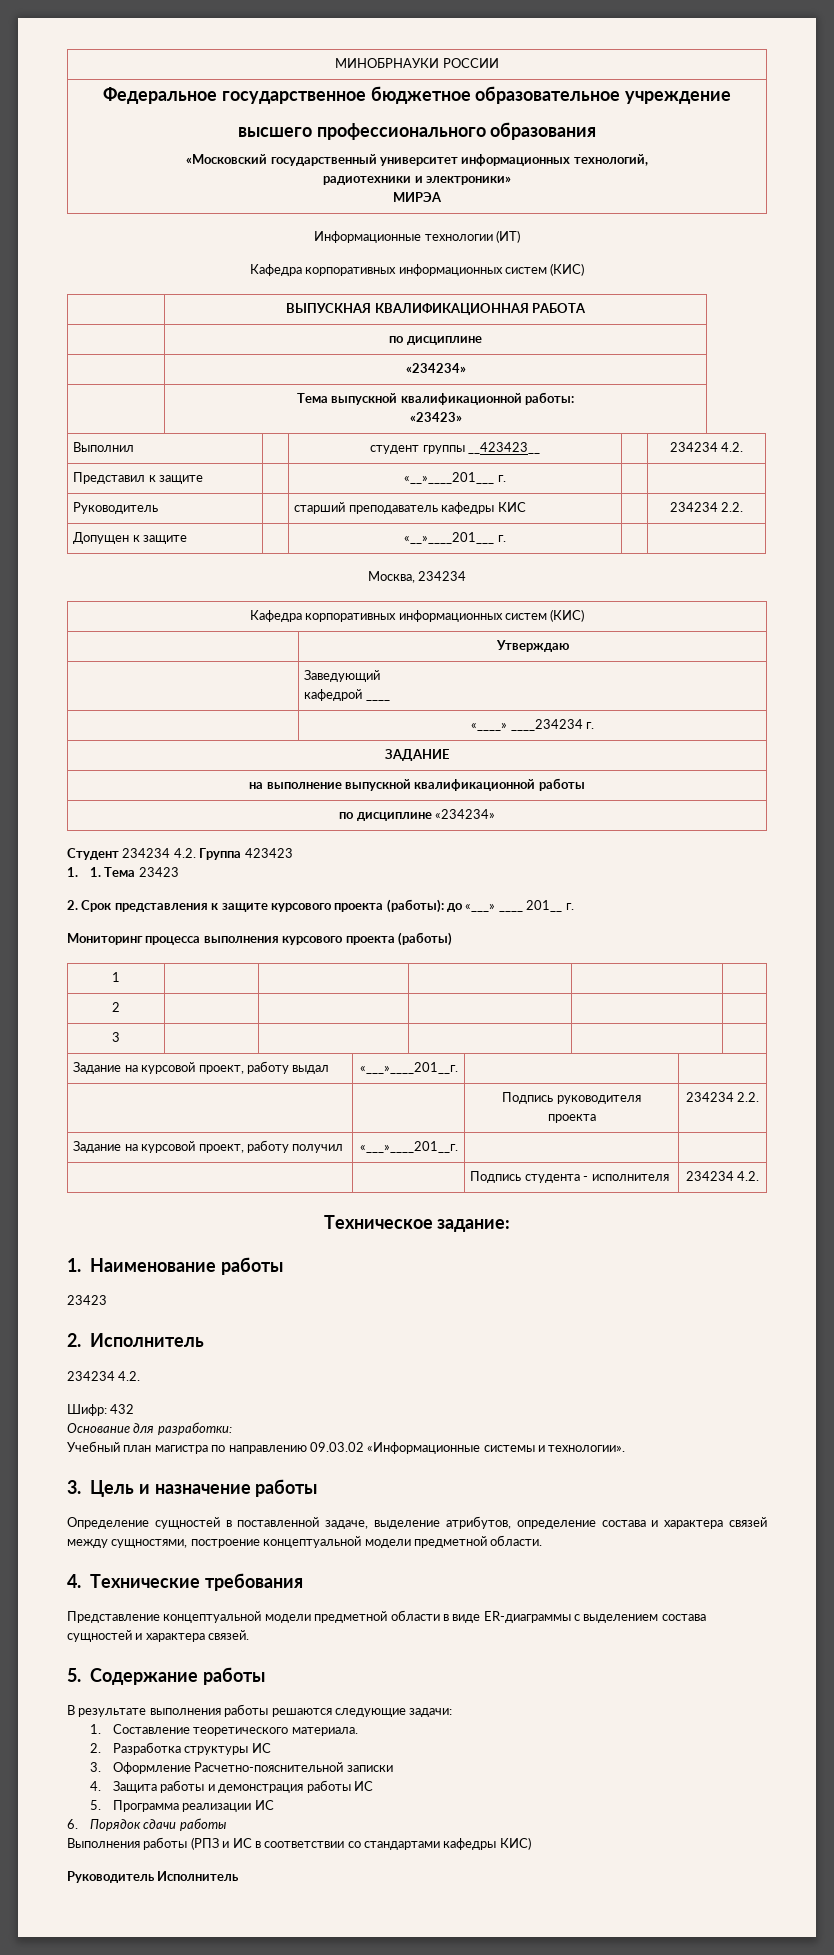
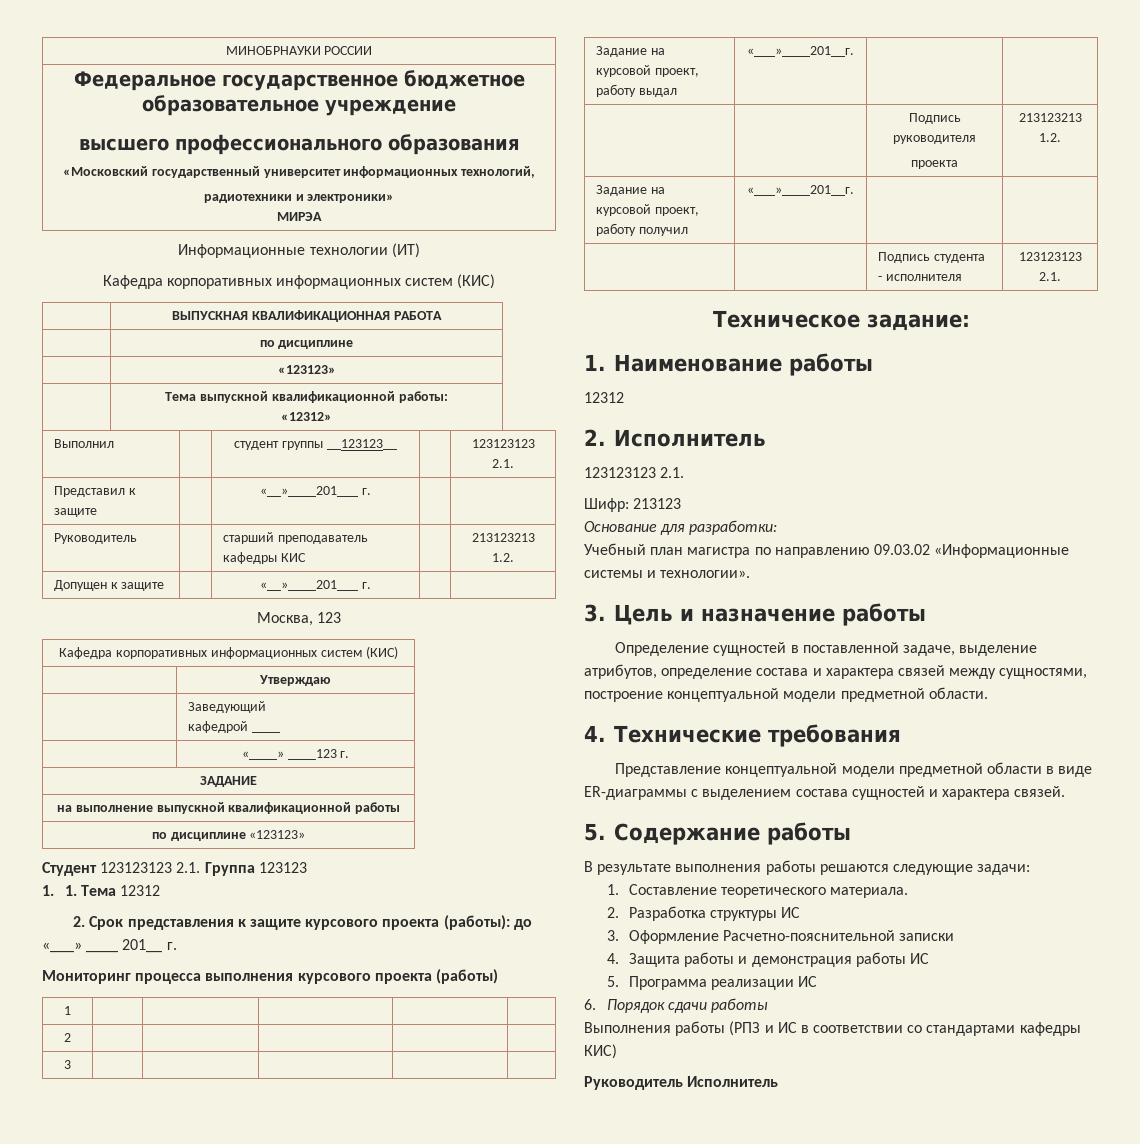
- | «234234»
+ | «123123»
  | Тема выпускной квалификационной работы:
- «23423»
+ «12312»
- Выполнил | | студент группы __423423__ | | 234234 4.2.
+ Выполнил | | студент группы __123123__ | | 123123123 2.1.
- Руководитель | | старший преподаватель кафедры КИС | | 234234 2.2.
+ Руководитель | | старший преподаватель кафедры КИС | | 213123213 1.2.
- Москва, 234234
+ Москва, 123
- | «____» ____234234 г.
+ | «____» ____123 г.
- по дисциплине «234234»
+ по дисциплине «123123»
- Студент 234234 4.2. Группа 423423
+ Студент 123123123 2.1. Группа 123123
- 1. 1. Тема 23423
+ 1. 1. Тема 12312
  | | Подпись руководителя
- проекта | 234234 2.2.
+ проекта | 213123213 1.2.
- | | Подпись студента - исполнителя | 234234 4.2.
+ | | Подпись студента - исполнителя | 123123123 2.1.
  1. Наименование работы
- 23423
+ 12312
  2. Исполнитель
- 234234 4.2.
+ 123123123 2.1.
- Шифр: 432
+ Шифр: 213123

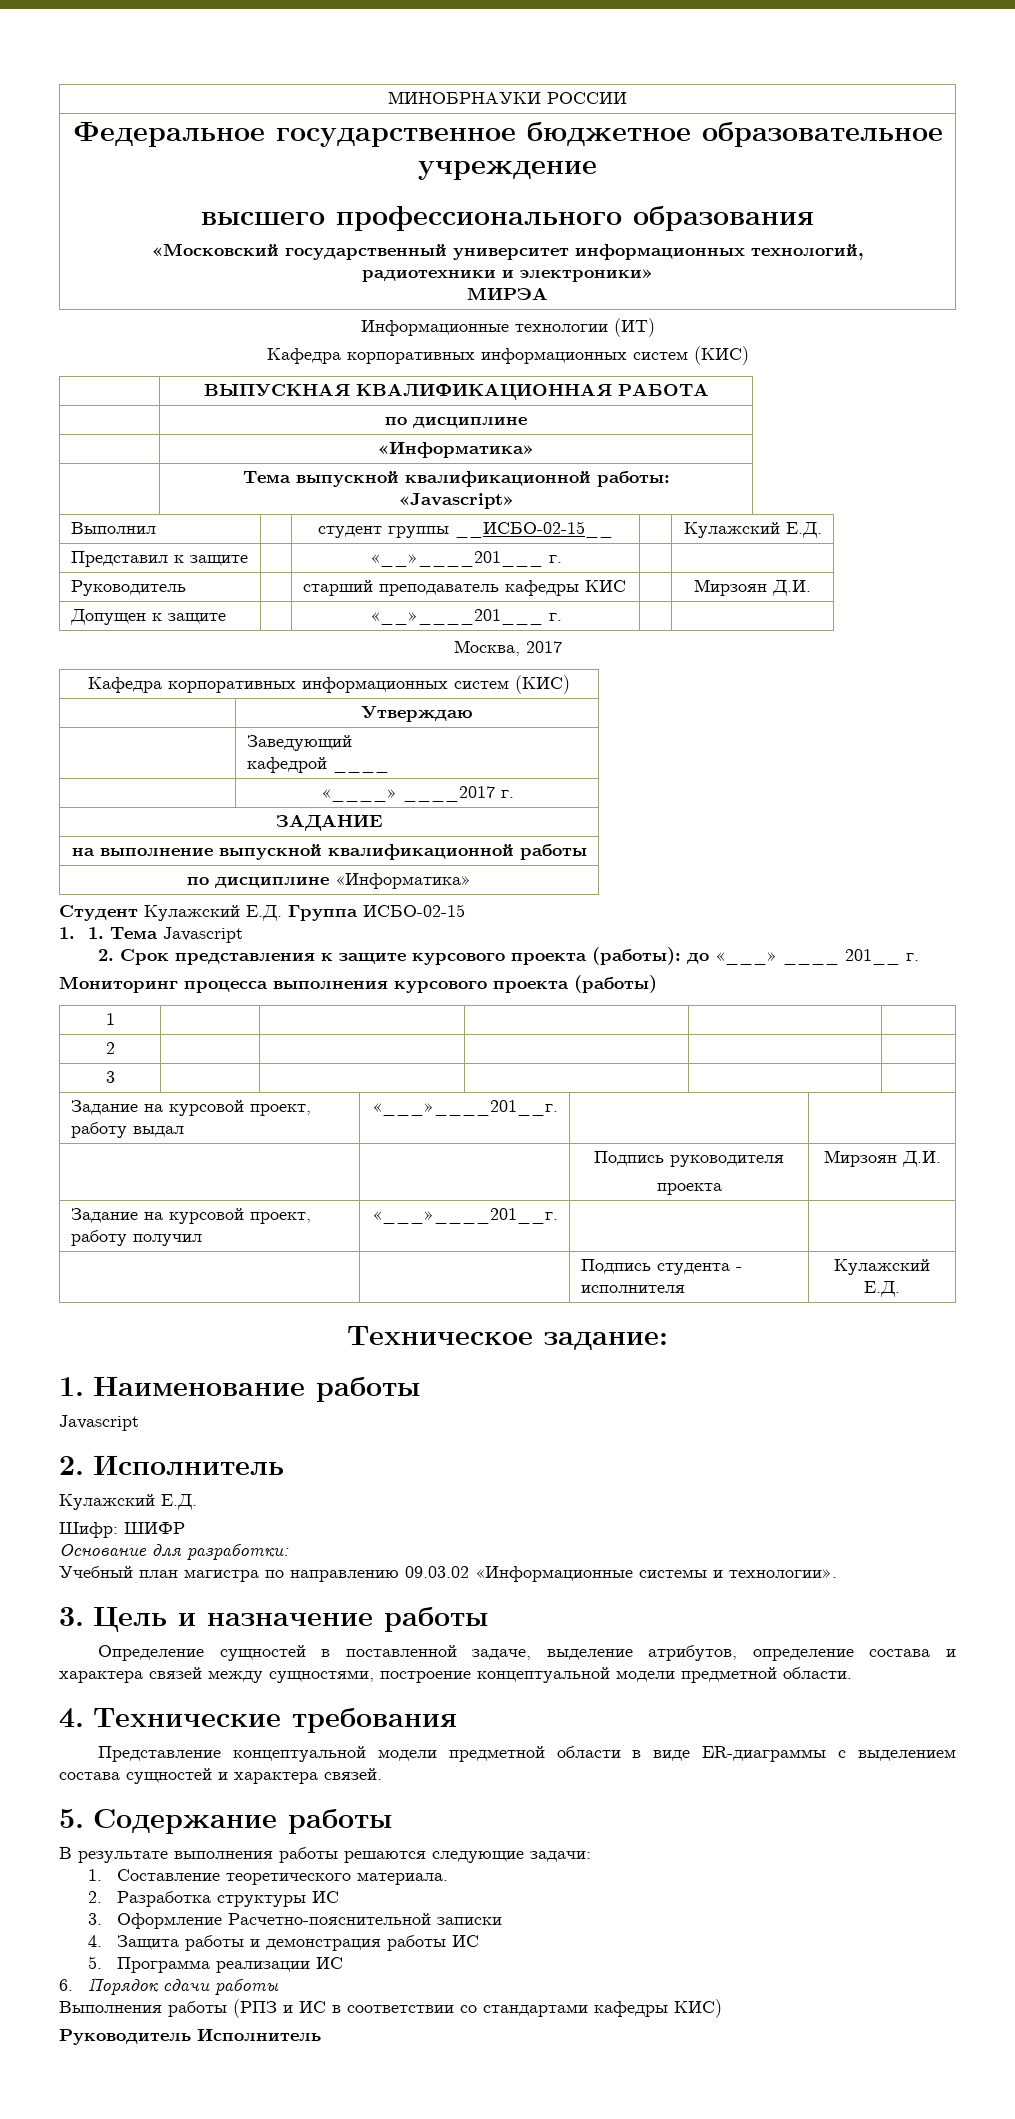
- | «123123»
+ | «Информатика»
  | Тема выпускной квалификационной работы:
- «12312»
+ «Javascript»
- Выполнил | | студент группы __123123__ | | 123123123 2.1.
+ Выполнил | | студент группы __ИСБО-02-15__ | | Кулажский Е.Д.
- Руководитель | | старший преподаватель кафедры КИС | | 213123213 1.2.
+ Руководитель | | старший преподаватель кафедры КИС | | Мирзоян Д.И.
- Москва, 123
+ Москва, 2017
- | «____» ____123 г.
+ | «____» ____2017 г.
- по дисциплине «123123»
+ по дисциплине «Информатика»
- Студент 123123123 2.1. Группа 123123
+ Студент Кулажский Е.Д. Группа ИСБО-02-15
- 1. 1. Тема 12312
+ 1. 1. Тема Javascript
  | | Подпись руководителя
- проекта | 213123213 1.2.
+ проекта | Мирзоян Д.И.
- | | Подпись студента - исполнителя | 123123123 2.1.
+ | | Подпись студента - исполнителя | Кулажский Е.Д.
  1. Наименование работы
- 12312
+ Javascript
  2. Исполнитель
- 123123123 2.1.
+ Кулажский Е.Д.
- Шифр: 213123
+ Шифр: ШИФР

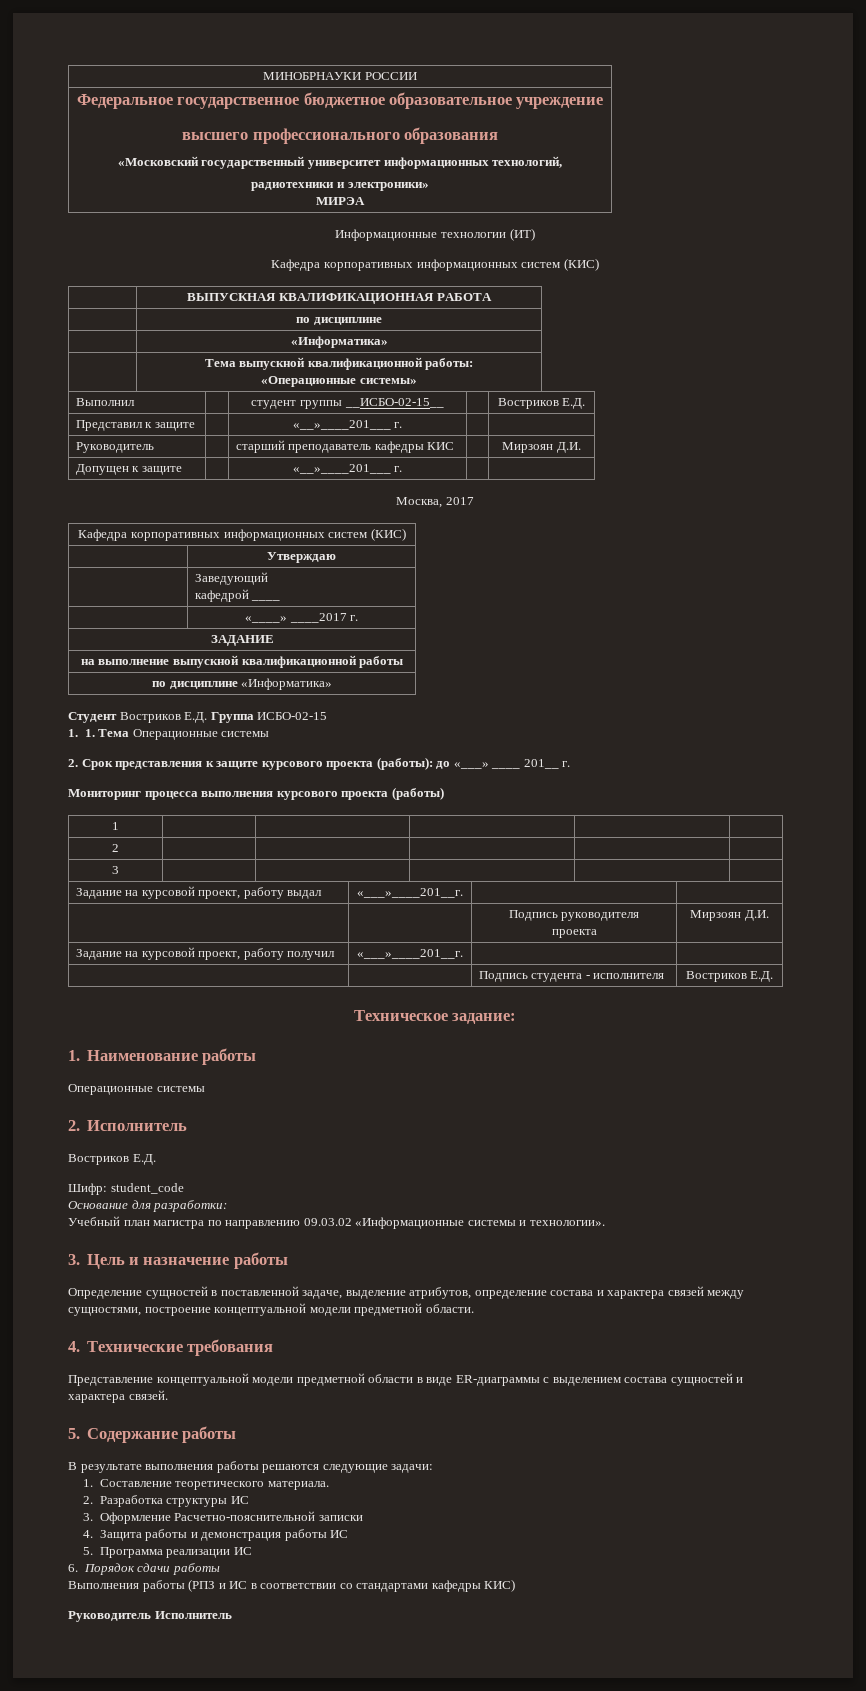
  | Тема выпускной квалификационной работы:
- «Javascript»
+ «Операционные системы»
- Выполнил | | студент группы __ИСБО-02-15__ | | Кулажский Е.Д.
+ Выполнил | | студент группы __ИСБО-02-15__ | | Востриков Е.Д.
- Студент Кулажский Е.Д. Группа ИСБО-02-15
+ Студент Востриков Е.Д. Группа ИСБО-02-15
- 1. 1. Тема Javascript
+ 1. 1. Тема Операционные системы
- | | Подпись студента - исполнителя | Кулажский Е.Д.
+ | | Подпись студента - исполнителя | Востриков Е.Д.
  1. Наименование работы
- Javascript
+ Операционные системы
  2. Исполнитель
- Кулажский Е.Д.
+ Востриков Е.Д.
- Шифр: ШИФР
+ Шифр: student_code

